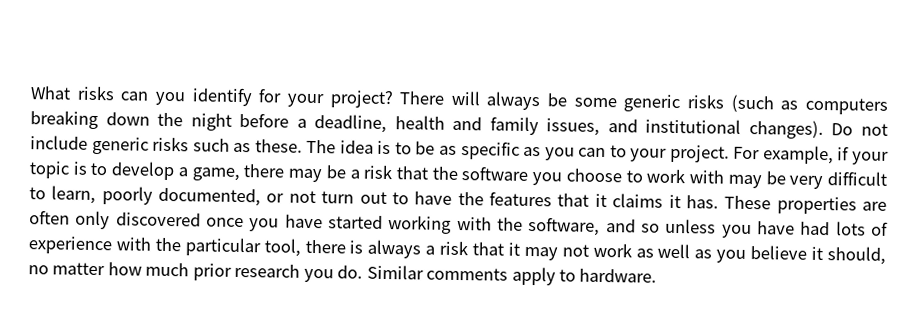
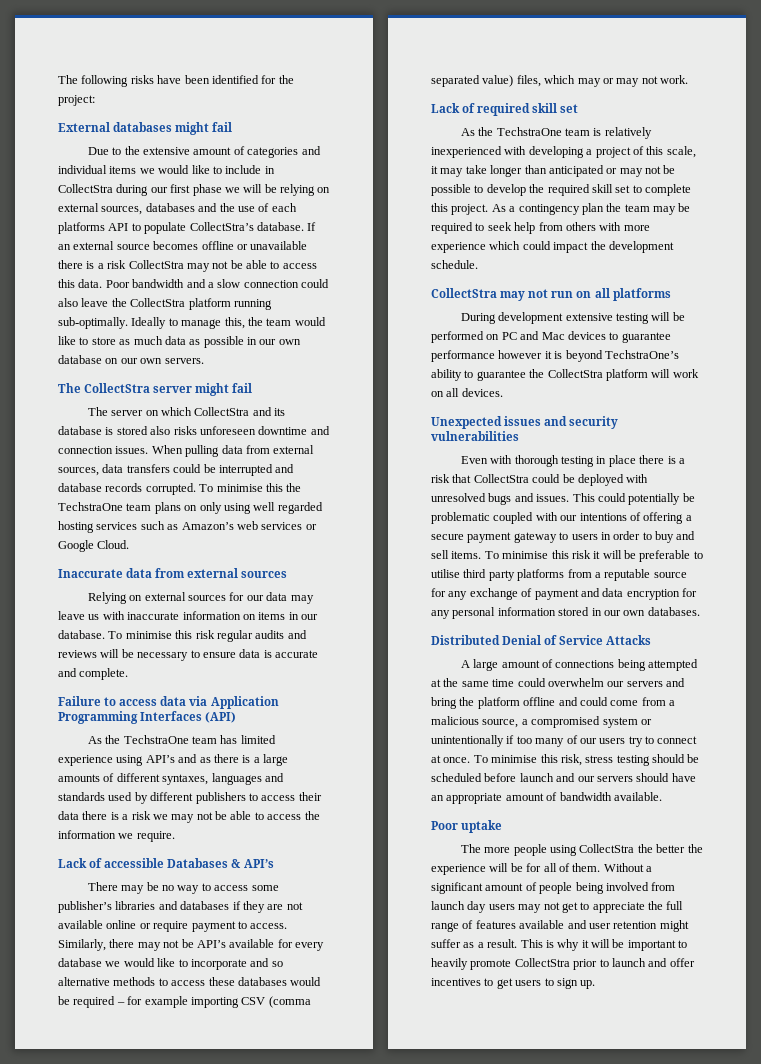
- What risks can you identify for your project? There will always be some generic risks (such as computers breaking down the night before a deadline, health and family issues, and institutional changes). Do not include generic risks such as these. The idea is to be as specific as you can to your project. For example, if your topic is to develop a game, there may be a risk that the software you choose to work with may be very difficult to learn, poorly documented, or not turn out to have the features that it claims it has. These properties are often only discovered once you have started working with the software, and so unless you have had lots of experience with the particular tool, there is always a risk that it may not work as well as you believe it should, no matter how much prior research you do. Similar comments apply to hardware.
+ The following risks have been identified for the project:
+ External databases might fail
+ Due to the extensive amount of categories and individual items we would like to include in CollectStra during our first phase we will be relying on external sources, databases and the use of each platforms API to populate CollectStra’s database. If an external source becomes offline or unavailable there is a risk CollectStra may not be able to access this data. Poor bandwidth and a slow connection could also leave the CollectStra platform running sub-optimally. Ideally to manage this, the team would like to store as much data as possible in our own database on our own servers.
+ The CollectStra server might fail
+ The server on which CollectStra and its database is stored also risks unforeseen downtime and connection issues. When pulling data from external sources, data transfers could be interrupted and database records corrupted. To minimise this the TechstraOne team plans on only using well regarded hosting services such as Amazon’s web services or Google Cloud.
+ Inaccurate data from external sources
+ Relying on external sources for our data may leave us with inaccurate information on items in our database. To minimise this risk regular audits and reviews will be necessary to ensure data is accurate and complete.
+ Failure to access data via Application Programming Interfaces (API)
+ As the TechstraOne team has limited experience using API’s and as there is a large amounts of different syntaxes, languages and standards used by different publishers to access their data there is a risk we may not be able to access the information we require.
+ Lack of accessible Databases & API’s
+ There may be no way to access some publisher’s libraries and databases if they are not available online or require payment to access. Similarly, there may not be API’s available for every database we would like to incorporate and so alternative methods to access these databases would be required – for example importing CSV (comma separated value) files, which may or may not work.
+ Lack of required skill set
+ As the TechstraOne team is relatively inexperienced with developing a project of this scale, it may take longer than anticipated or may not be possible to develop the required skill set to complete this project. As a contingency plan the team may be required to seek help from others with more experience which could impact the development schedule.
+ CollectStra may not run on all platforms
+ During development extensive testing will be performed on PC and Mac devices to guarantee performance however it is beyond TechstraOne’s ability to guarantee the CollectStra platform will work on all devices.
+ Unexpected issues and security vulnerabilities
+ Even with thorough testing in place there is a risk that CollectStra could be deployed with unresolved bugs and issues. This could potentially be problematic coupled with our intentions of offering a secure payment gateway to users in order to buy and sell items. To minimise this risk it will be preferable to utilise third party platforms from a reputable source for any exchange of payment and data encryption for any personal information stored in our own databases.
+ Distributed Denial of Service Attacks
+ A large amount of connections being attempted at the same time could overwhelm our servers and bring the platform offline and could come from a malicious source, a compromised system or unintentionally if too many of our users try to connect at once. To minimise this risk, stress testing should be scheduled before launch and our servers should have an appropriate amount of bandwidth available.
+ Poor uptake
+ The more people using CollectStra the better the experience will be for all of them. Without a significant amount of people being involved from launch day users may not get to appreciate the full range of features available and user retention might suffer as a result. This is why it will be important to heavily promote CollectStra prior to launch and offer incentives to get users to sign up.

